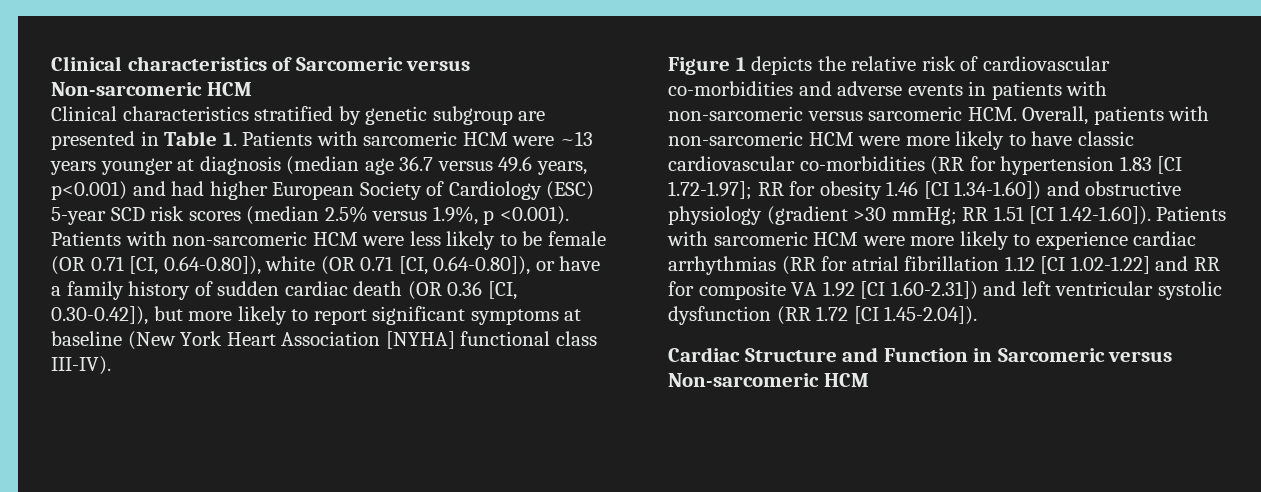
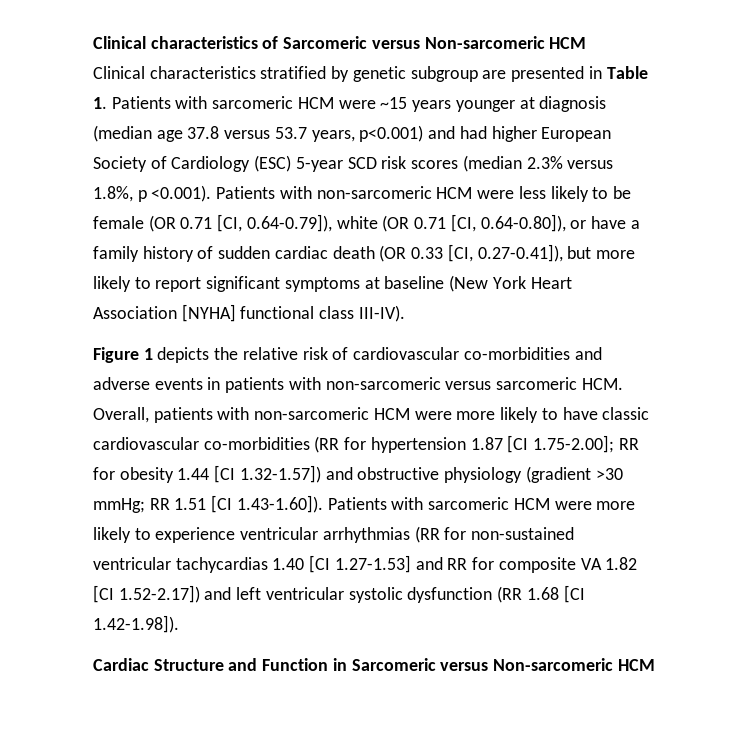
- Clinical characteristics stratified by genetic subgroup are presented in Table 1. Patients with sarcomeric HCM were ~13 years younger at diagnosis (median age 36.7 versus 49.6 years, p<0.001) and had higher European Society of Cardiology (ESC) 5-year SCD risk scores (median 2.5% versus 1.9%, p <0.001). Patients with non-sarcomeric HCM were less likely to be female (OR 0.71 [CI, 0.64-0.80]), white (OR 0.71 [CI, 0.64-0.80]), or have a family history of sudden cardiac death (OR 0.36 [CI, 0.30-0.42]), but more likely to report significant symptoms at baseline (New York Heart Association [NYHA] functional class III-IV).
+ Clinical characteristics stratified by genetic subgroup are presented in Table 1. Patients with sarcomeric HCM were ~15 years younger at diagnosis (median age 37.8 versus 53.7 years, p<0.001) and had higher European Society of Cardiology (ESC) 5-year SCD risk scores (median 2.3% versus 1.8%, p <0.001). Patients with non-sarcomeric HCM were less likely to be female (OR 0.71 [CI, 0.64-0.79]), white (OR 0.71 [CI, 0.64-0.80]), or have a family history of sudden cardiac death (OR 0.33 [CI, 0.27-0.41]), but more likely to report significant symptoms at baseline (New York Heart Association [NYHA] functional class III-IV).
- Figure 1 depicts the relative risk of cardiovascular co-morbidities and adverse events in patients with non-sarcomeric versus sarcomeric HCM. Overall, patients with non-sarcomeric HCM were more likely to have classic cardiovascular co-morbidities (RR for hypertension 1.83 [CI 1.72-1.97]; RR for obesity 1.46 [CI 1.34-1.60]) and obstructive physiology (gradient >30 mmHg;
+ Figure 1 depicts the relative risk of cardiovascular co-morbidities and adverse events in patients with non-sarcomeric versus sarcomeric HCM. Overall, patients with non-sarcomeric HCM were more likely to have classic cardiovascular co-morbidities (RR for hypertension 1.87 [CI 1.75-2.00]; RR for obesity 1.44 [CI 1.32-1.57]) and obstructive physiology (gradient >30 mmHg;
- RR 1.51 [CI 1.42-1.60]). Patients with sarcomeric HCM were more likely to experience cardiac arrhythmias (RR for atrial fibrillation 1.12 [CI 1.02-1.22] and RR for composite VA 1.92 [CI 1.60-2.31]) and left ventricular systolic dysfunction (RR 1.72 [CI 1.45-2.04]).
+ RR 1.51 [CI 1.43-1.60]). Patients with sarcomeric HCM were more likely to experience ventricular arrhythmias (RR for non-sustained ventricular tachycardias 1.40 [CI 1.27-1.53] and RR for composite VA 1.82 [CI 1.52-2.17]) and left ventricular systolic dysfunction (RR 1.68 [CI 1.42-1.98]).

